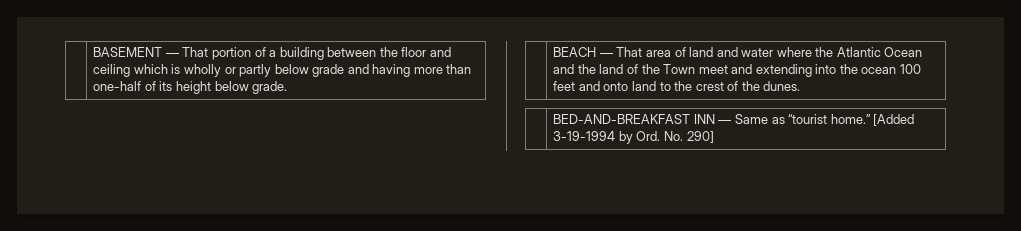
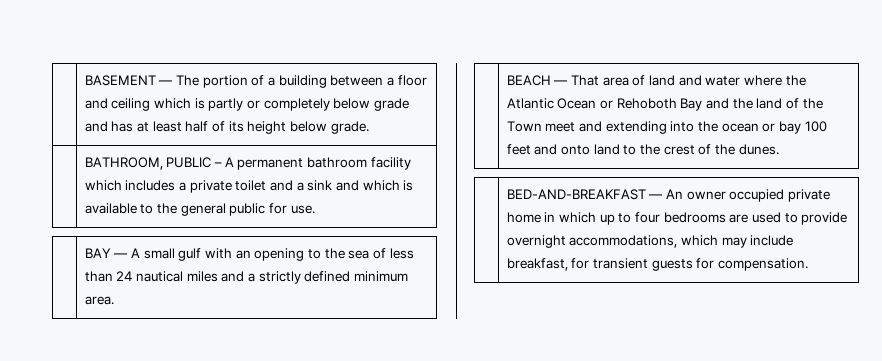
- | BASEMENT — That portion of a building between the floor and ceiling which is wholly or partly below grade and having more than one-half of its height below grade.
+ | BASEMENT — The portion of a building between a floor and ceiling which is partly or completely below grade and has at least half of its height below grade.
+ | BATHROOM, PUBLIC – A permanent bathroom facility which includes a private toilet and a sink and which is available to the general public for use.
+ | BAY — A small gulf with an opening to the sea of less than 24 nautical miles and a strictly defined minimum area.
- | BEACH — That area of land and water where the Atlantic Ocean and the land of the Town meet and extending into the ocean 100 feet and onto land to the crest of the dunes.
+ | BEACH — That area of land and water where the Atlantic Ocean or Rehoboth Bay and the land of the Town meet and extending into the ocean or bay 100 feet and onto land to the crest of the dunes.
- | BED-AND-BREAKFAST INN — Same as “tourist home.” [Added 3-19-1994 by Ord. No. 290]
+ | BED-AND-BREAKFAST — An owner occupied private home in which up to four bedrooms are used to provide overnight accommodations, which may include breakfast, for transient guests for compensation.

